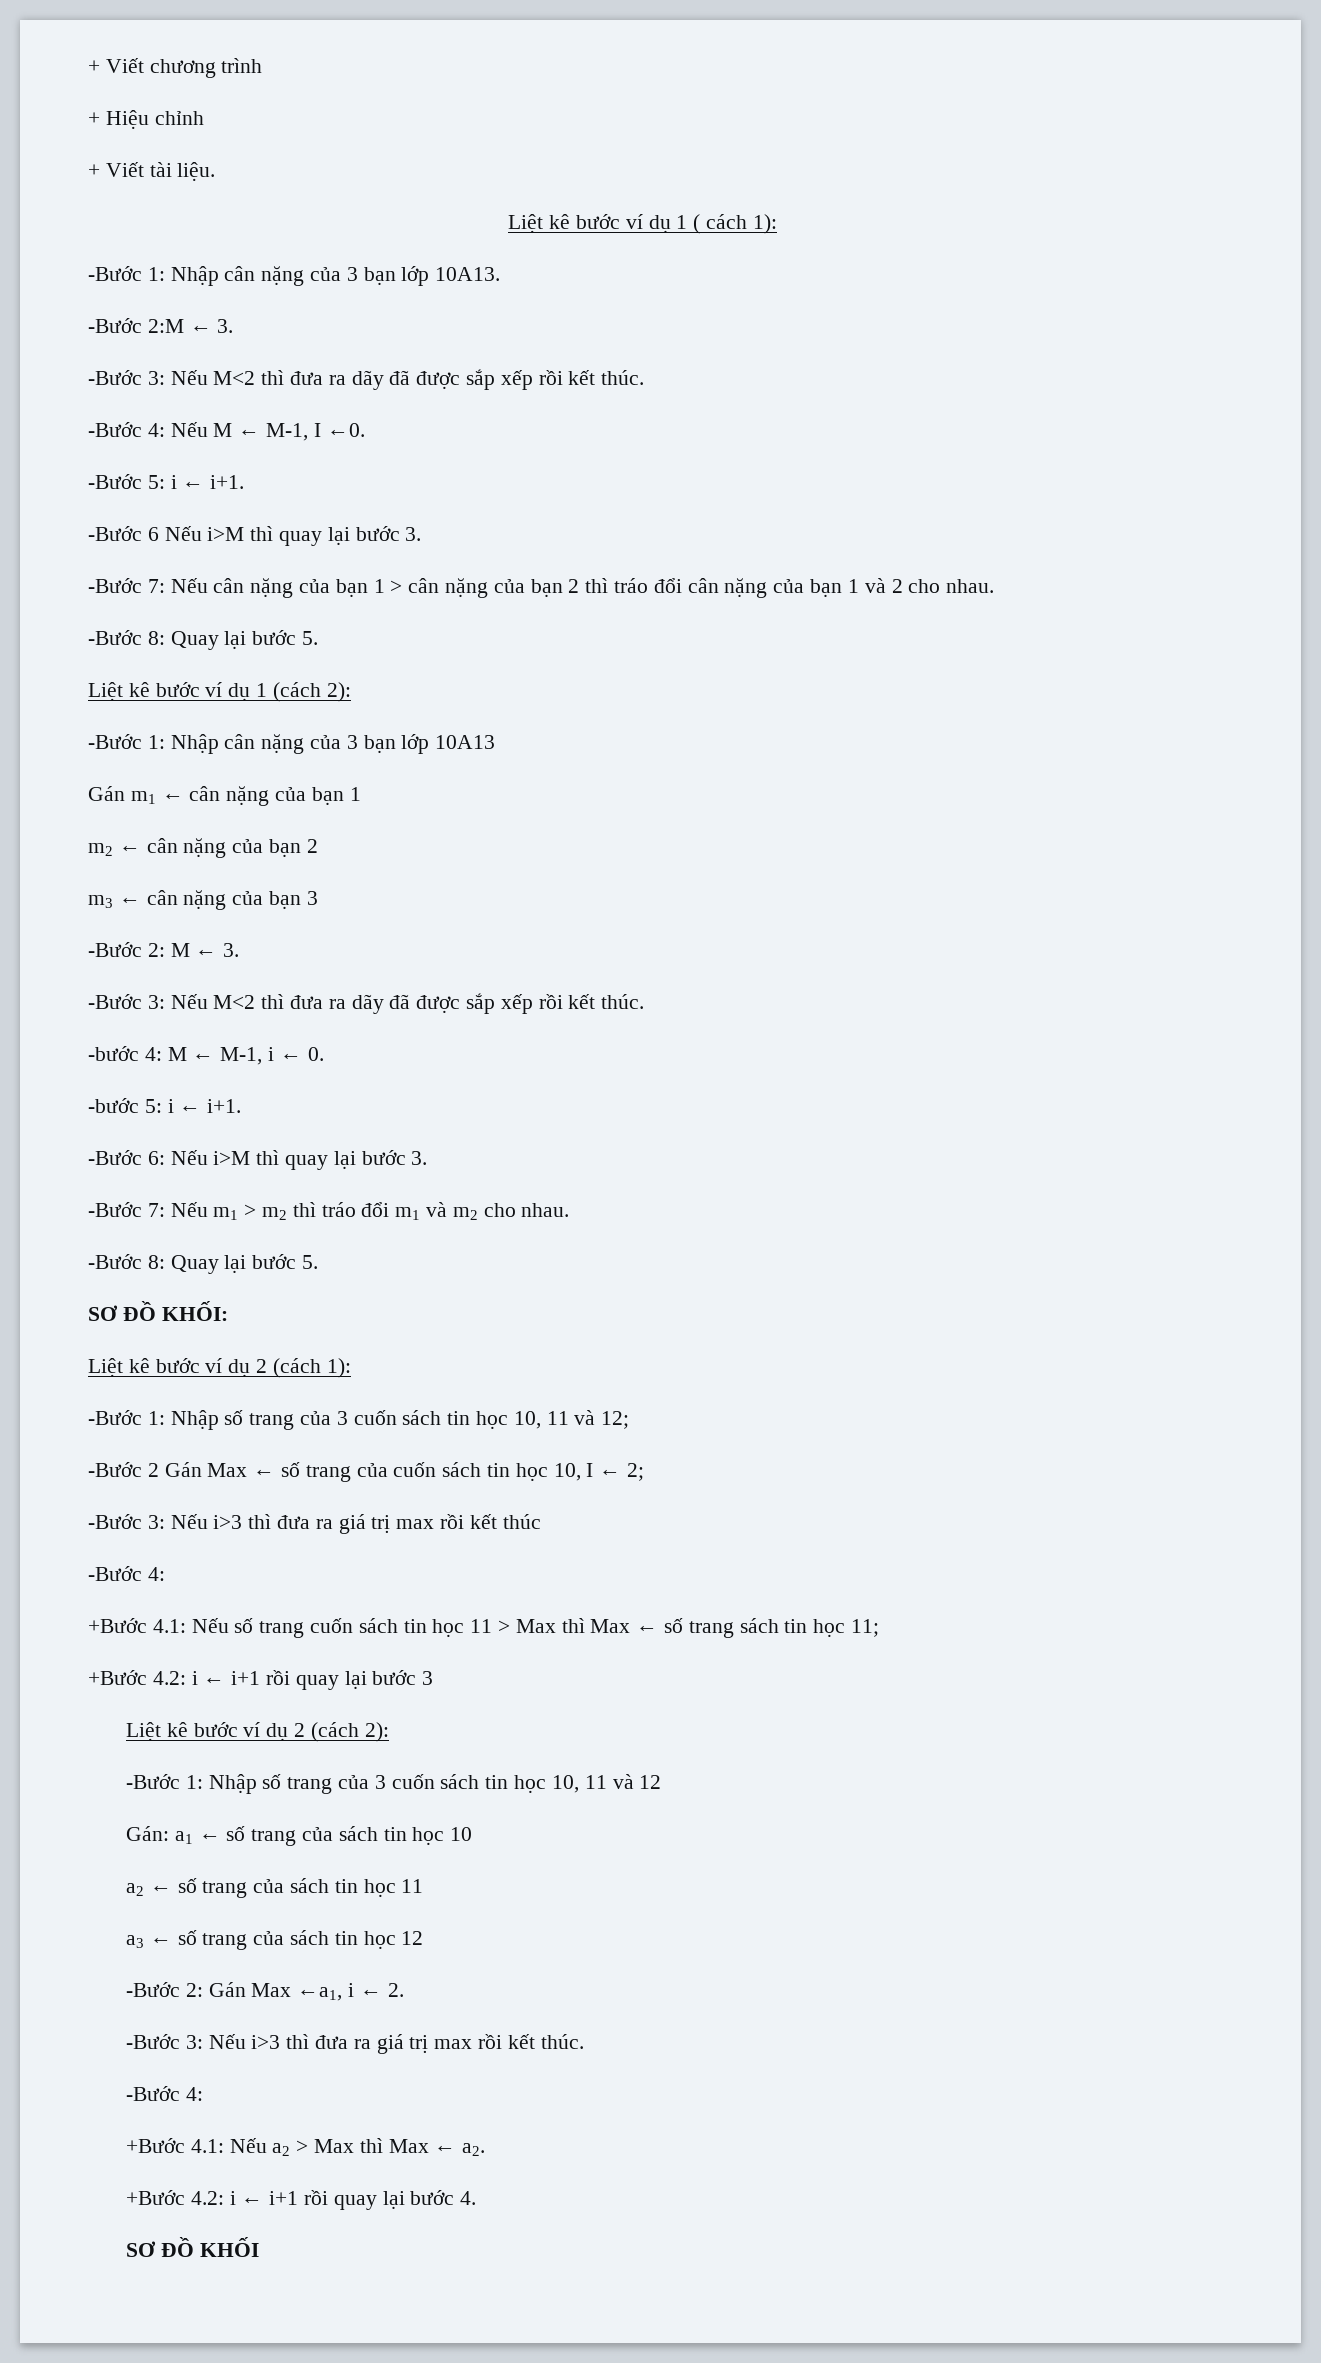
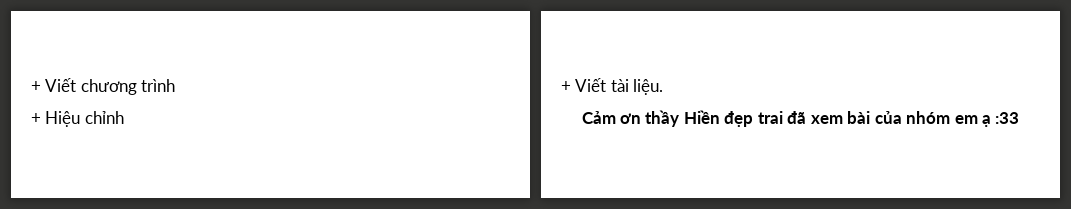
- Liệt kê bước ví dụ 1 ( cách 1):
- -Bước 1: Nhập cân nặng của 3 bạn lớp 10A13.
- -Bước 2:M ← 3.
- -Bước 3: Nếu M<2 thì đưa ra dãy đã được sắp xếp rồi kết thúc.
- -Bước 4: Nếu M ← M-1, I ←0.
- -Bước 5: i ← i+1.
- -Bước 6 Nếu i>M thì quay lại bước 3.
- -Bước 7: Nếu cân nặng của bạn 1 > cân nặng của bạn 2 thì tráo đổi cân nặng của bạn 1 và 2 cho nhau.
- -Bước 8: Quay lại bước 5.
- Liệt kê bước ví dụ 1 (cách 2):
- -Bước 1: Nhập cân nặng của 3 bạn lớp 10A13
- Gán m1 ← cân nặng của bạn 1
- m2 ← cân nặng của bạn 2
- m3 ← cân nặng của bạn 3
- -Bước 2: M ← 3.
- -Bước 3: Nếu M<2 thì đưa ra dãy đã được sắp xếp rồi kết thúc.
- -bước 4: M ← M-1, i ← 0.
- -bước 5: i ← i+1.
- -Bước 6: Nếu i>M thì quay lại bước 3.
- -Bước 7: Nếu m1 > m2 thì tráo đổi m1 và m2 cho nhau.
- -Bước 8: Quay lại bước 5.
- SƠ ĐỒ KHỐI:
- Liệt kê bước ví dụ 2 (cách 1):
- -Bước 1: Nhập số trang của 3 cuốn sách tin học 10, 11 và 12;
- -Bước 2 Gán Max ← số trang của cuốn sách tin học 10, I ← 2;
- -Bước 3: Nếu i>3 thì đưa ra giá trị max rồi kết thúc
- -Bước 4:
- +Bước 4.1: Nếu số trang cuốn sách tin học 11 > Max thì Max ← số trang sách tin học 11;
- +Bước 4.2: i ← i+1 rồi quay lại bước 3
- Liệt kê bước ví dụ 2 (cách 2):
- -Bước 1: Nhập số trang của 3 cuốn sách tin học 10, 11 và 12
- Gán: a1 ← số trang của sách tin học 10
- a2 ← số trang của sách tin học 11
- a3 ← số trang của sách tin học 12
- -Bước 2: Gán Max ←a1, i ← 2.
- -Bước 3: Nếu i>3 thì đưa ra giá trị max rồi kết thúc.
- -Bước 4:
- +Bước 4.1: Nếu a2 > Max thì Max ← a2.
- +Bước 4.2: i ← i+1 rồi quay lại bước 4.
- SƠ ĐỒ KHỐI
+ Cảm ơn thầy Hiền đẹp trai đã xem bài của nhóm em ạ :33

